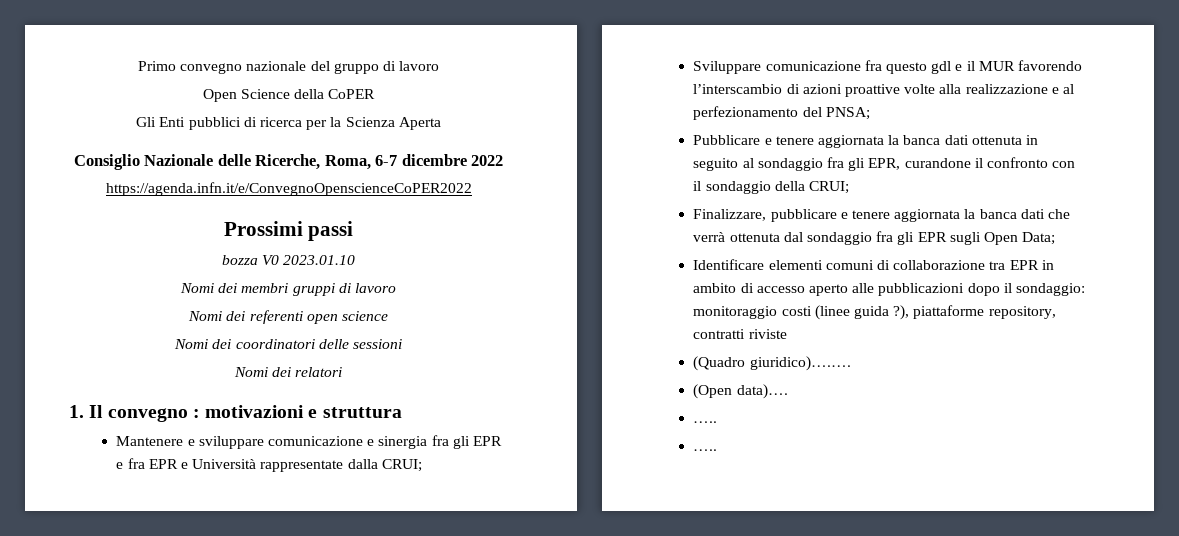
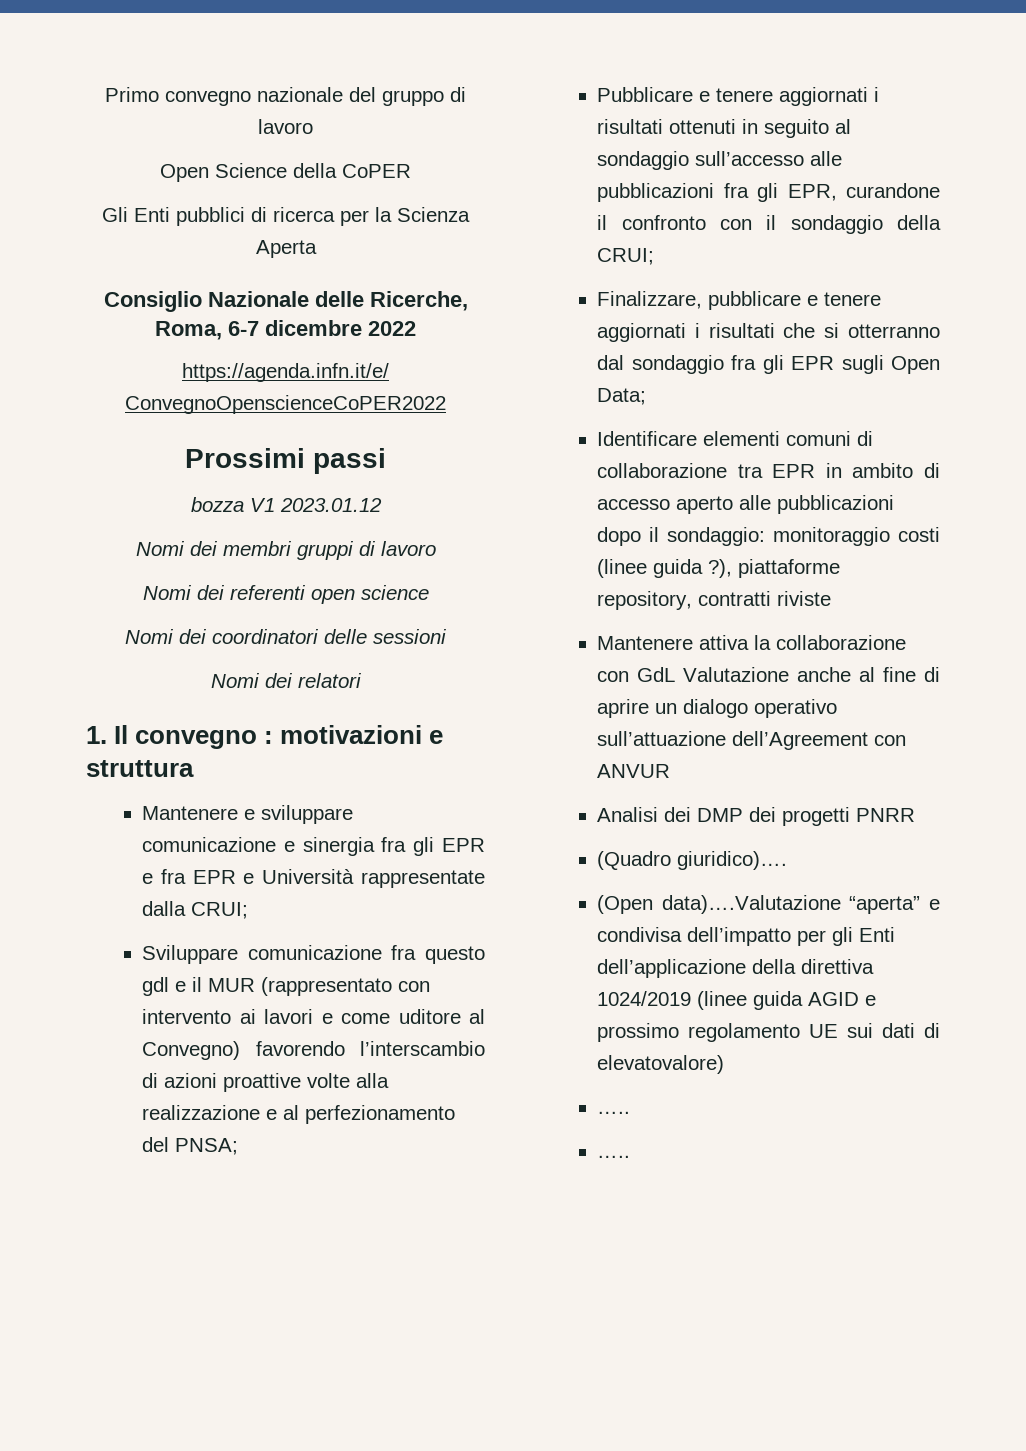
- bozza V0 2023.01.10
+ bozza V1 2023.01.12
- Sviluppare comunicazione fra questo gdl e il MUR favorendo l’interscambio di azioni proattive volte alla realizzazione e al perfezionamento del PNSA;
+ Sviluppare comunicazione fra questo gdl e il MUR (rappresentato con intervento ai lavori e come uditore al Convegno) favorendo l’interscambio di azioni proattive volte alla realizzazione e al perfezionamento del PNSA;
- Pubblicare e tenere aggiornata la banca dati ottenuta in seguito al sondaggio fra gli EPR, curandone il confronto con il sondaggio della CRUI;
+ Pubblicare e tenere aggiornati i risultati ottenuti in seguito al sondaggio sull’accesso alle pubblicazioni fra gli EPR, curandone il confronto con il sondaggio della CRUI;
- Finalizzare, pubblicare e tenere aggiornata la banca dati che verrà ottenuta dal sondaggio fra gli EPR sugli Open Data;
+ Finalizzare, pubblicare e tenere aggiornati i risultati che si otterranno dal sondaggio fra gli EPR sugli Open Data;
+ Mantenere attiva la collaborazione con GdL Valutazione anche al fine di aprire un dialogo operativo sull’attuazione dell’Agreement con ANVUR
+ Analisi dei DMP dei progetti PNRR
- (Quadro giuridico)….….
+ (Quadro giuridico)….
- (Open data)….
+ (Open data)….Valutazione “aperta” e condivisa dell’impatto per gli Enti dell’applicazione della direttiva 1024/2019 (linee guida AGID e prossimo regolamento UE sui dati di elevatovalore)

